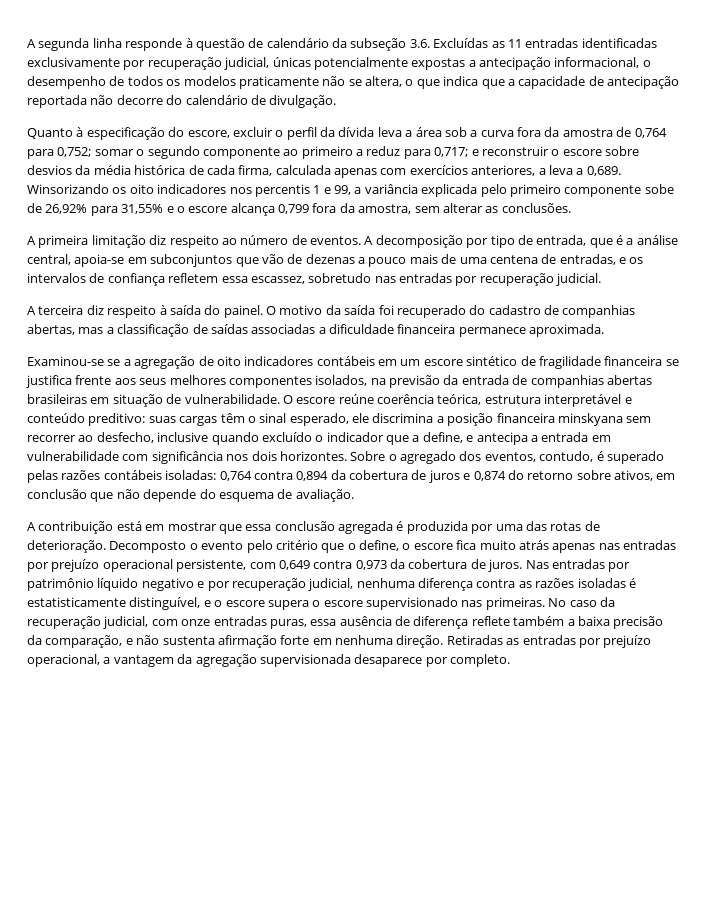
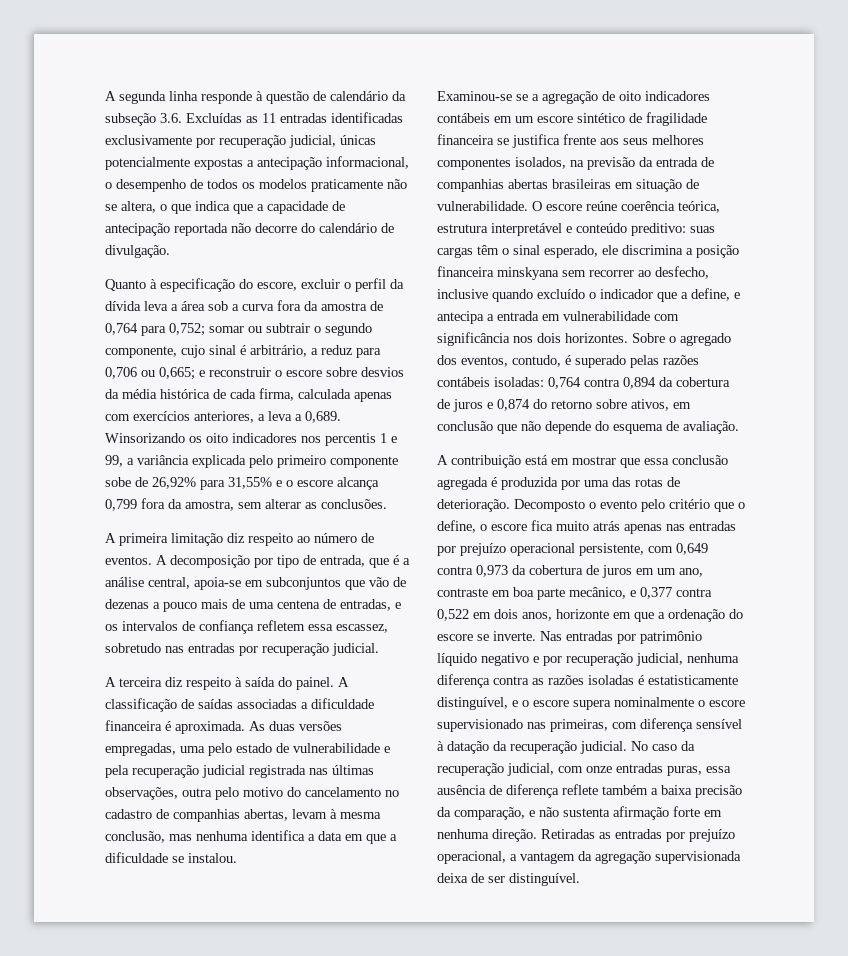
- Quanto à especificação do escore, excluir o perfil da dívida leva a área sob a curva fora da amostra de 0,764 para 0,752; somar o segundo componente ao primeiro a reduz para 0,717; e reconstruir o escore sobre desvios da média histórica de cada firma, calculada apenas com exercícios anteriores, a leva a 0,689.
+ Quanto à especificação do escore, excluir o perfil da dívida leva a área sob a curva fora da amostra de 0,764 para 0,752; somar ou subtrair o segundo componente, cujo sinal é arbitrário, a reduz para 0,706 ou 0,665; e reconstruir o escore sobre desvios da média histórica de cada firma, calculada apenas com exercícios anteriores, a leva a 0,689.
- O motivo da saída foi recuperado do cadastro de companhias abertas, mas a classificação de saídas associadas a dificuldade financeira permanece aproximada.
+ A classificação de saídas associadas a dificuldade financeira é aproximada. As duas versões empregadas, uma pelo estado de vulnerabilidade e pela recuperação judicial registrada nas últimas observações, outra pelo motivo do cancelamento no cadastro de companhias abertas, levam à mesma conclusão, mas nenhuma identifica a data em que a dificuldade se instalou.
- Decomposto o evento pelo critério que o define, o escore fica muito atrás apenas nas entradas por prejuízo operacional persistente, com 0,649 contra 0,973 da cobertura de juros.
+ Decomposto o evento pelo critério que o define, o escore fica muito atrás apenas nas entradas por prejuízo operacional persistente, com 0,649 contra 0,973 da cobertura de juros em um ano, contraste em boa parte mecânico, e 0,377 contra 0,522 em dois anos, horizonte em que a ordenação do escore se inverte.
- Nas entradas por patrimônio líquido negativo e por recuperação judicial, nenhuma diferença contra as razões isoladas é estatisticamente distinguível, e o escore supera o escore supervisionado nas primeiras.
+ Nas entradas por patrimônio líquido negativo e por recuperação judicial, nenhuma diferença contra as razões isoladas é estatisticamente distinguível, e o escore supera nominalmente o escore supervisionado nas primeiras, com diferença sensível à datação da recuperação judicial.
- Retiradas as entradas por prejuízo operacional, a vantagem da agregação supervisionada desaparece por completo.
+ Retiradas as entradas por prejuízo operacional, a vantagem da agregação supervisionada deixa de ser distinguível.

